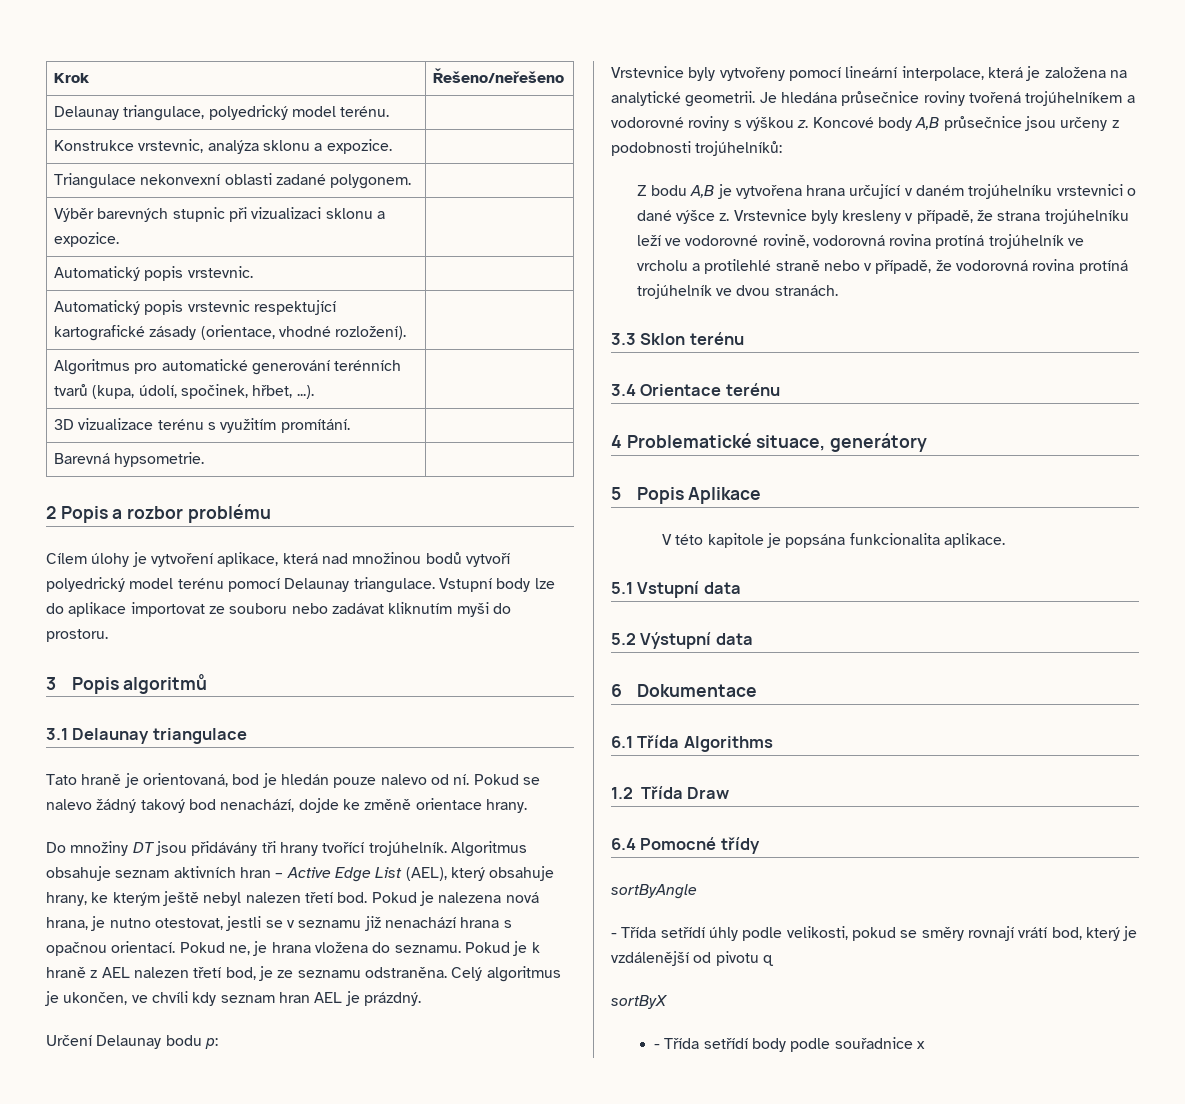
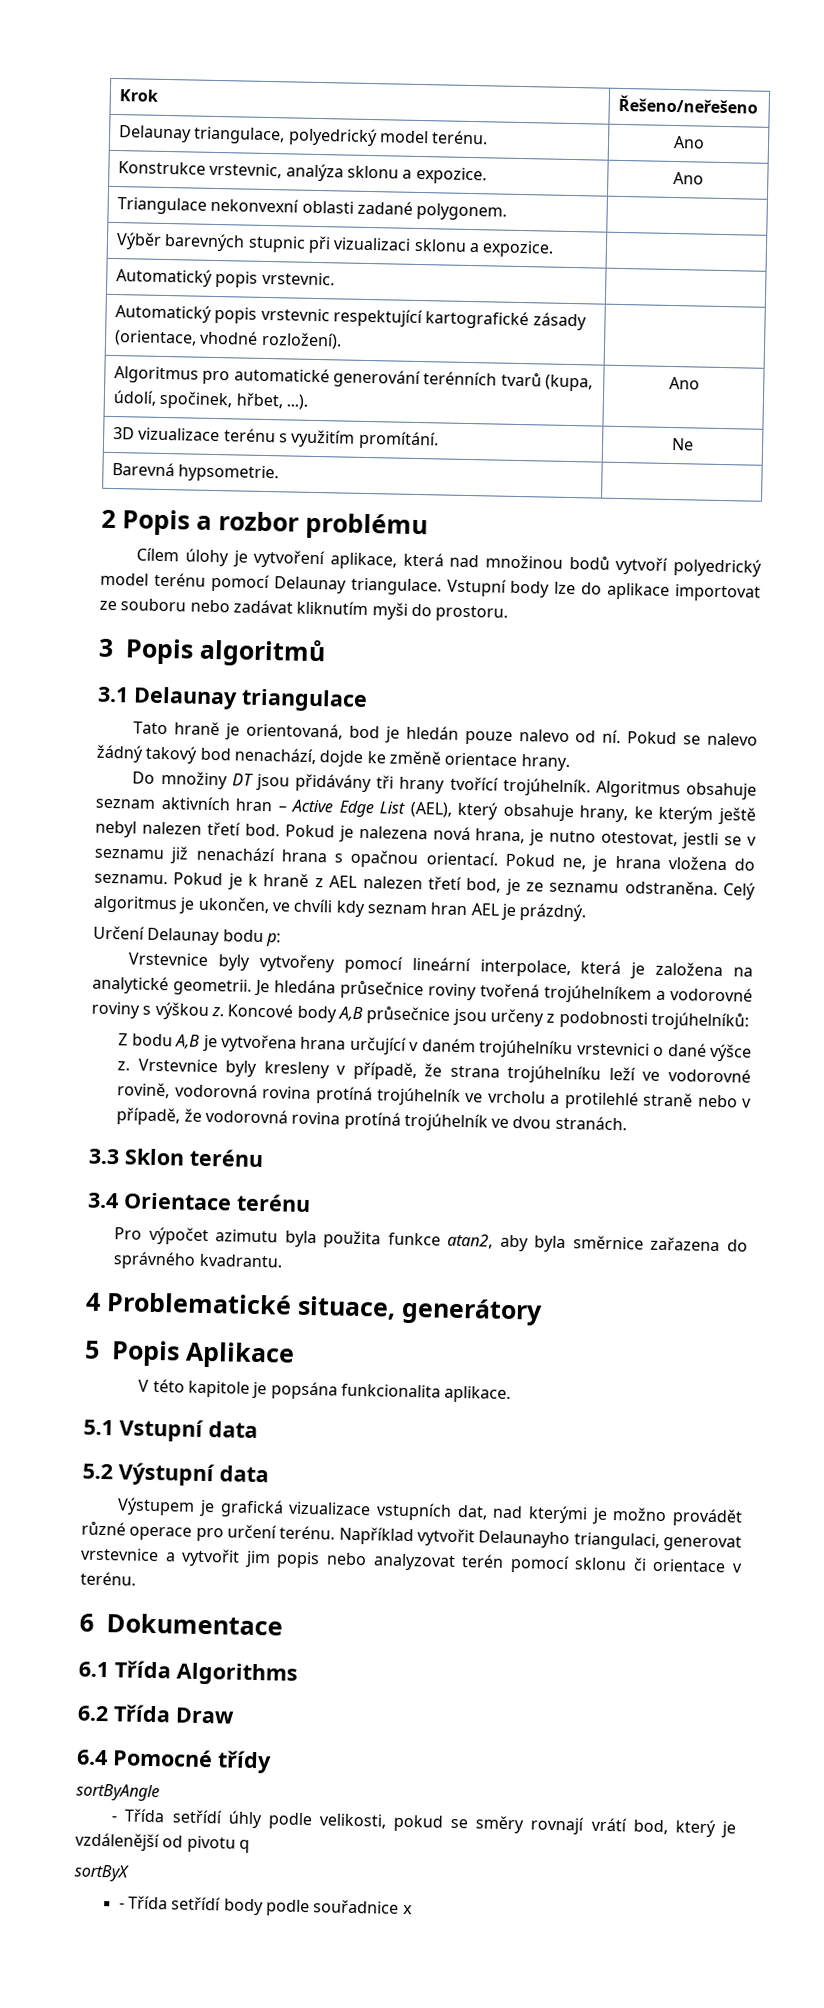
- Delaunay triangulace, polyedrický model terénu. |
+ Delaunay triangulace, polyedrický model terénu. | Ano
- Konstrukce vrstevnic, analýza sklonu a expozice. |
+ Konstrukce vrstevnic, analýza sklonu a expozice. | Ano
- Algoritmus pro automatické generování terénních tvarů (kupa, údolí, spočinek, hřbet, ...). |
+ Algoritmus pro automatické generování terénních tvarů (kupa, údolí, spočinek, hřbet, ...). | Ano
- 3D vizualizace terénu s využitím promítání. |
+ 3D vizualizace terénu s využitím promítání. | Ne
+ Pro výpočet azimutu byla použita funkce atan2, aby byla směrnice zařazena do správného kvadrantu.
+ Výstupem je grafická vizualizace vstupních dat, nad kterými je možno provádět různé operace pro určení terénu. Například vytvořit Delaunayho triangulaci, generovat vrstevnice a vytvořit jim popis nebo analyzovat terén pomocí sklonu či orientace v terénu.
- 1.2 Třída Draw
+ 6.2 Třída Draw

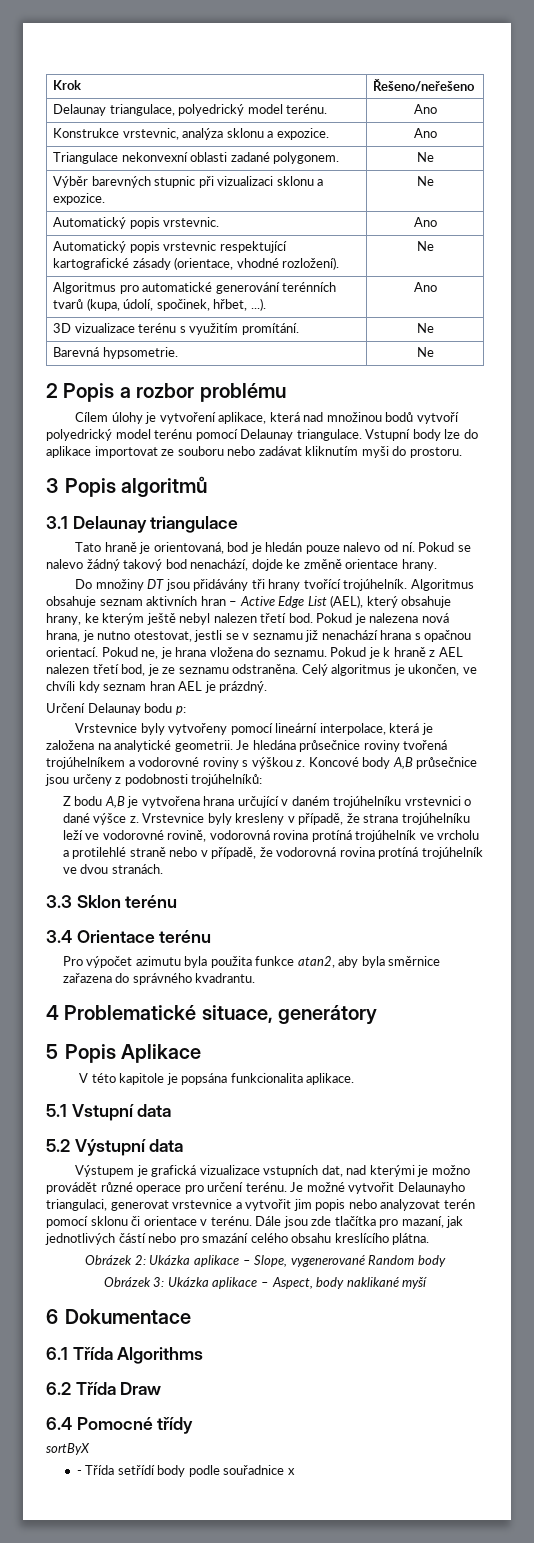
- Triangulace nekonvexní oblasti zadané polygonem. |
+ Triangulace nekonvexní oblasti zadané polygonem. | Ne
- Výběr barevných stupnic při vizualizaci sklonu a expozice. |
+ Výběr barevných stupnic při vizualizaci sklonu a expozice. | Ne
- Automatický popis vrstevnic. |
+ Automatický popis vrstevnic. | Ano
- Automatický popis vrstevnic respektující kartografické zásady (orientace, vhodné rozložení). |
+ Automatický popis vrstevnic respektující kartografické zásady (orientace, vhodné rozložení). | Ne
- Barevná hypsometrie. |
+ Barevná hypsometrie. | Ne
- Například vytvořit Delaunayho triangulaci, generovat vrstevnice a vytvořit jim popis nebo analyzovat terén pomocí sklonu či orientace v terénu.
+ Je možné vytvořit Delaunayho triangulaci, generovat vrstevnice a vytvořit jim popis nebo analyzovat terén pomocí sklonu či orientace v terénu. Dále jsou zde tlačítka pro mazaní, jak jednotlivých částí nebo pro smazání celého obsahu kreslícího plátna.
+ Obrázek 2: Ukázka aplikace – Slope, vygenerované Random body
+ Obrázek 3: Ukázka aplikace – Aspect, body naklikané myší
- sortByAngle
- - Třída setřídí úhly podle velikosti, pokud se směry rovnají vrátí bod, který je vzdálenější od pivotu q

